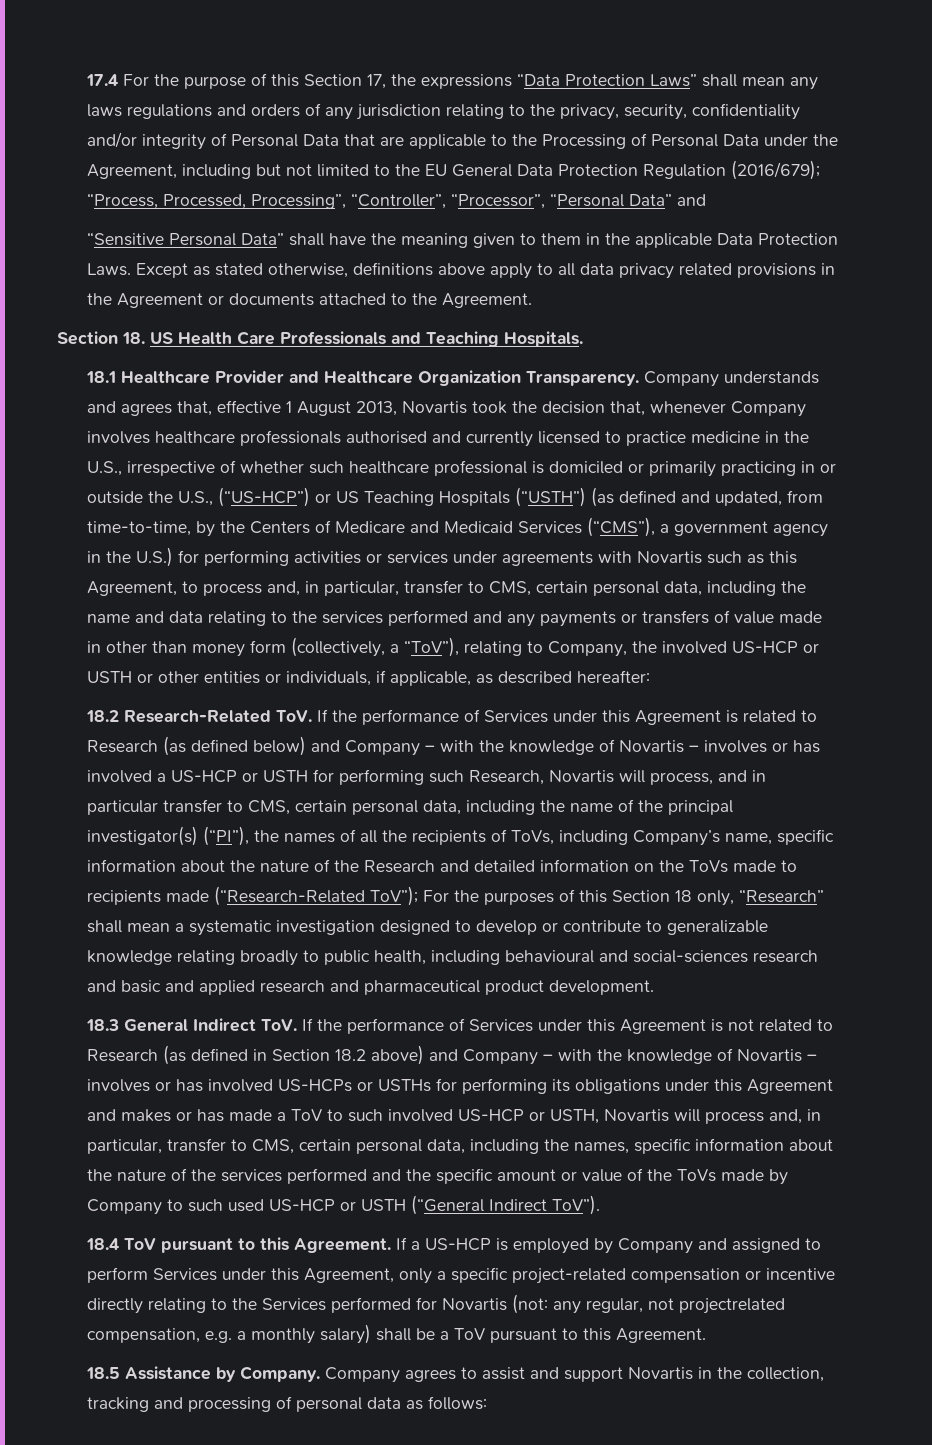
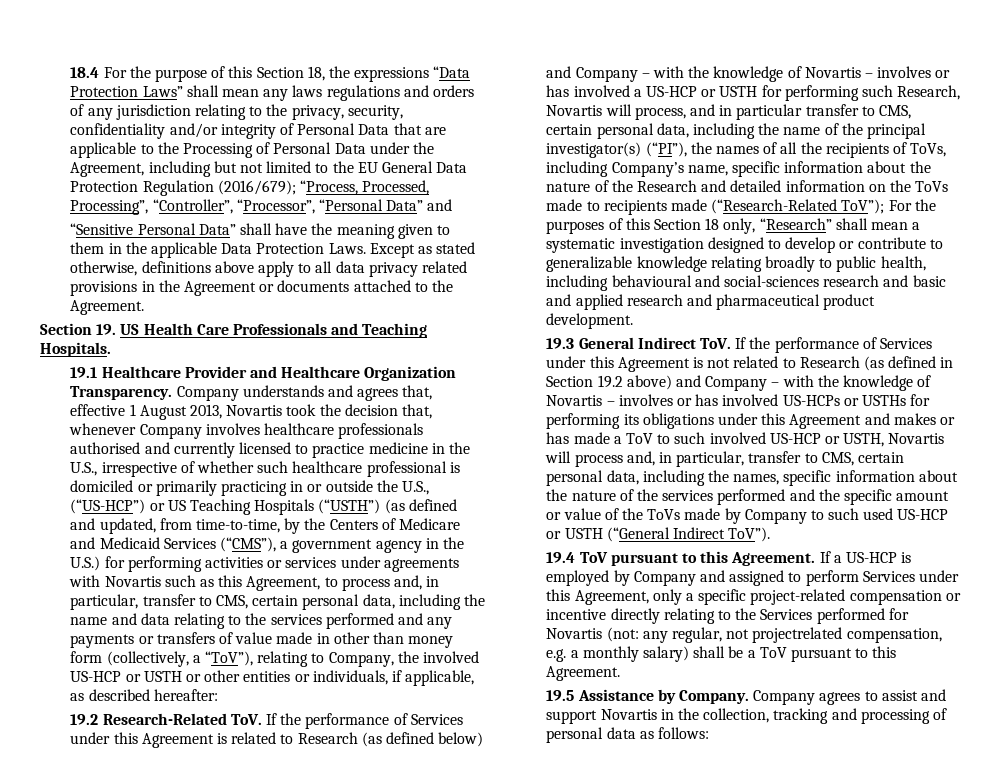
- 17.4 For the purpose of this Section 17, the expressions “Data Protection Laws” shall mean any laws regulations and orders of any jurisdiction relating to the privacy, security, confidentiality and/or integrity of Personal Data that are applicable to the Processing of Personal Data under the Agreement, including but not limited to the EU General Data Protection Regulation (2016/679);
+ 18.4 For the purpose of this Section 18, the expressions “Data Protection Laws” shall mean any laws regulations and orders of any jurisdiction relating to the privacy, security, confidentiality and/or integrity of Personal Data that are applicable to the Processing of Personal Data under the Agreement, including but not limited to the EU General Data Protection Regulation (2016/679);
- Section 18. US Health Care Professionals and Teaching Hospitals.
+ Section 19. US Health Care Professionals and Teaching Hospitals.
- 18.1 Healthcare Provider and Healthcare Organization Transparency.
+ 19.1 Healthcare Provider and Healthcare Organization Transparency.
- 18.2 Research-Related ToV. If the performance of Services under this Agreement is related to Research (as defined below) and Company – with the knowledge of Novartis – involves or has involved a US-HCP or USTH for performing such Research, Novartis will process, and in particular transfer to CMS, certain personal data, including the name of the principal investigator(s) (“PI”), the names of all the recipients of ToVs, including Company’s name, specific information about the nature of the Research and detailed information on the ToVs made to recipients made (“Research-Related ToV”);
+ 19.2 Research-Related ToV. If the performance of Services under this Agreement is related to Research (as defined below) and Company – with the knowledge of Novartis – involves or has involved a US-HCP or USTH for performing such Research, Novartis will process, and in particular transfer to CMS, certain personal data, including the name of the principal investigator(s) (“PI”), the names of all the recipients of ToVs, including Company’s name, specific information about the nature of the Research and detailed information on the ToVs made to recipients made (“Research-Related ToV”);
- 18.3 General Indirect ToV. If the performance of Services under this Agreement is not related to Research (as defined in Section 18.2 above) and Company – with the knowledge of Novartis – involves or has involved US-HCPs or USTHs for performing its obligations under this Agreement and makes or has made a ToV to such involved US-HCP or USTH, Novartis will process and, in particular, transfer to CMS, certain personal data, including the names, specific information about the nature of the services performed and the specific amount or value of the ToVs made by Company to such used US-HCP or USTH (“General Indirect ToV”).
+ 19.3 General Indirect ToV. If the performance of Services under this Agreement is not related to Research (as defined in Section 19.2 above) and Company – with the knowledge of Novartis – involves or has involved US-HCPs or USTHs for performing its obligations under this Agreement and makes or has made a ToV to such involved US-HCP or USTH, Novartis will process and, in particular, transfer to CMS, certain personal data, including the names, specific information about the nature of the services performed and the specific amount or value of the ToVs made by Company to such used US-HCP or USTH (“General Indirect ToV”).
- 18.4 ToV pursuant to this Agreement.
+ 19.4 ToV pursuant to this Agreement.
- 18.5 Assistance by Company.
+ 19.5 Assistance by Company.

